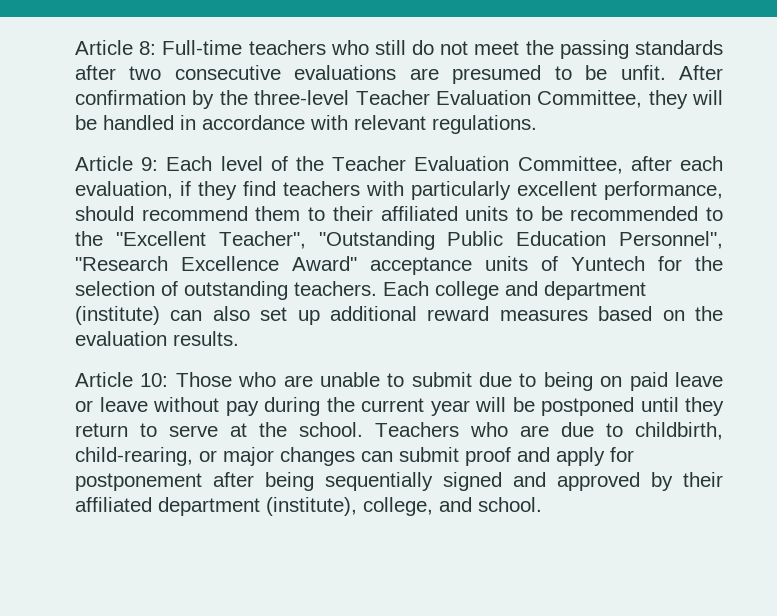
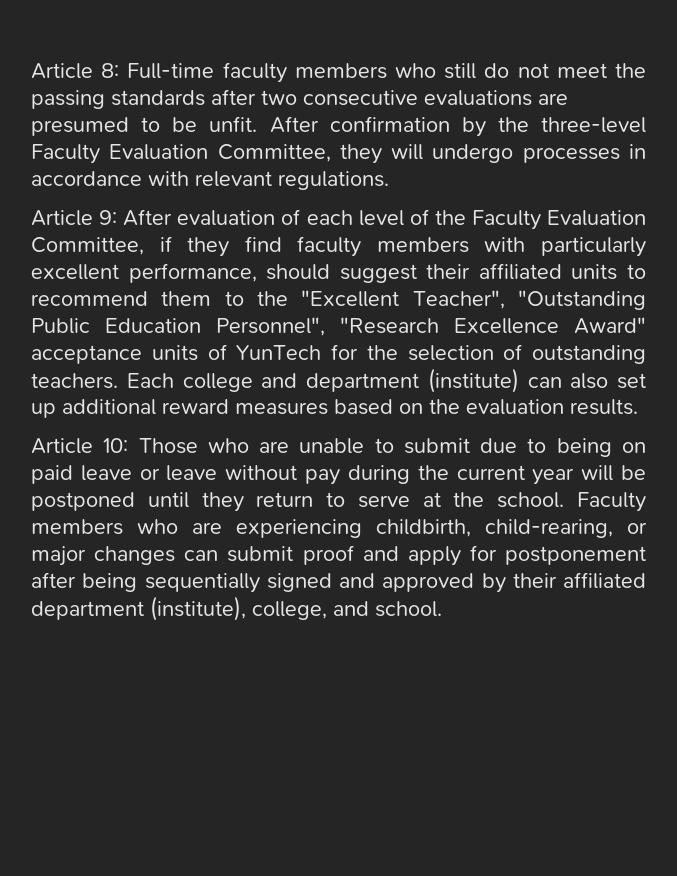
- Article 8: Full-time teachers who still do not meet the passing standards after two consecutive evaluations are presumed to be unfit.
+ Article 8: Full-time faculty members who still do not meet the passing standards after two consecutive evaluations are presumed to be unfit.
- After confirmation by the three-level Teacher Evaluation Committee, they will be handled in accordance with relevant regulations.
+ After confirmation by the three-level Faculty Evaluation Committee, they will undergo processes in accordance with relevant regulations.
- Article 9: Each level of the Teacher Evaluation Committee, after each evaluation, if they find teachers with particularly excellent performance, should recommend them to their affiliated units to be recommended to the "Excellent Teacher", "Outstanding Public Education Personnel", "Research Excellence Award" acceptance units of Yuntech for the selection of outstanding teachers.
+ Article 9: After evaluation of each level of the Faculty Evaluation Committee, if they find faculty members with particularly excellent performance, should suggest their affiliated units to recommend them to the "Excellent Teacher", "Outstanding Public Education Personnel", "Research Excellence Award" acceptance units of YunTech for the selection of outstanding teachers.
- Teachers who are due to childbirth, child-rearing, or major changes can submit proof and apply for postponement after being sequentially signed and approved by their affiliated department (institute), college, and school.
+ Faculty members who are experiencing childbirth, child-rearing, or major changes can submit proof and apply for postponement after being sequentially signed and approved by their affiliated department (institute), college, and school.

